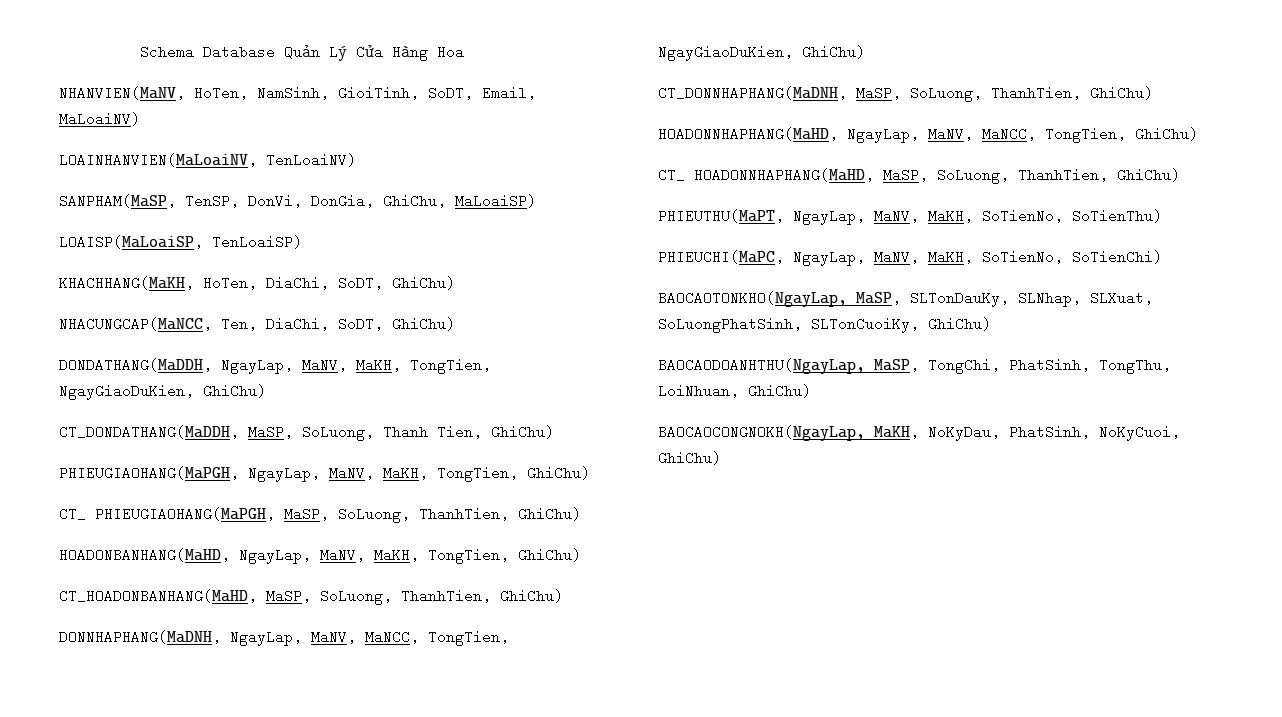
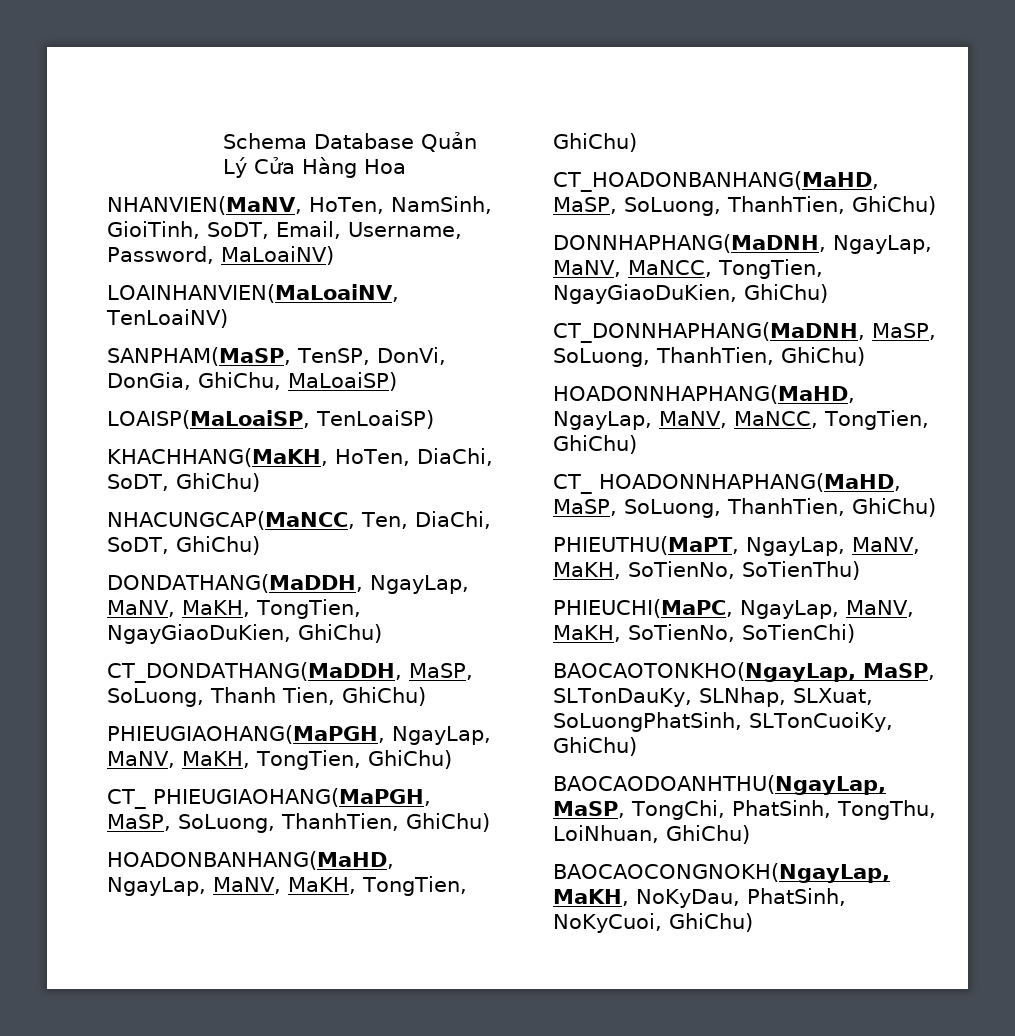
- NHANVIEN(MaNV, HoTen, NamSinh, GioiTinh, SoDT, Email, MaLoaiNV)
+ NHANVIEN(MaNV, HoTen, NamSinh, GioiTinh, SoDT, Email, Username, Password, MaLoaiNV)

